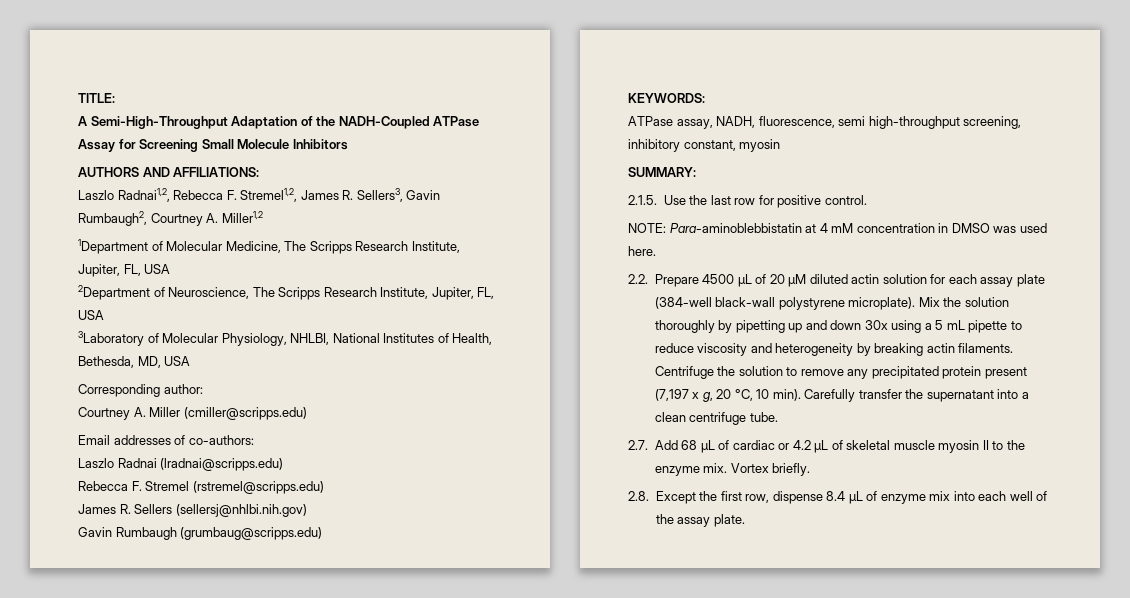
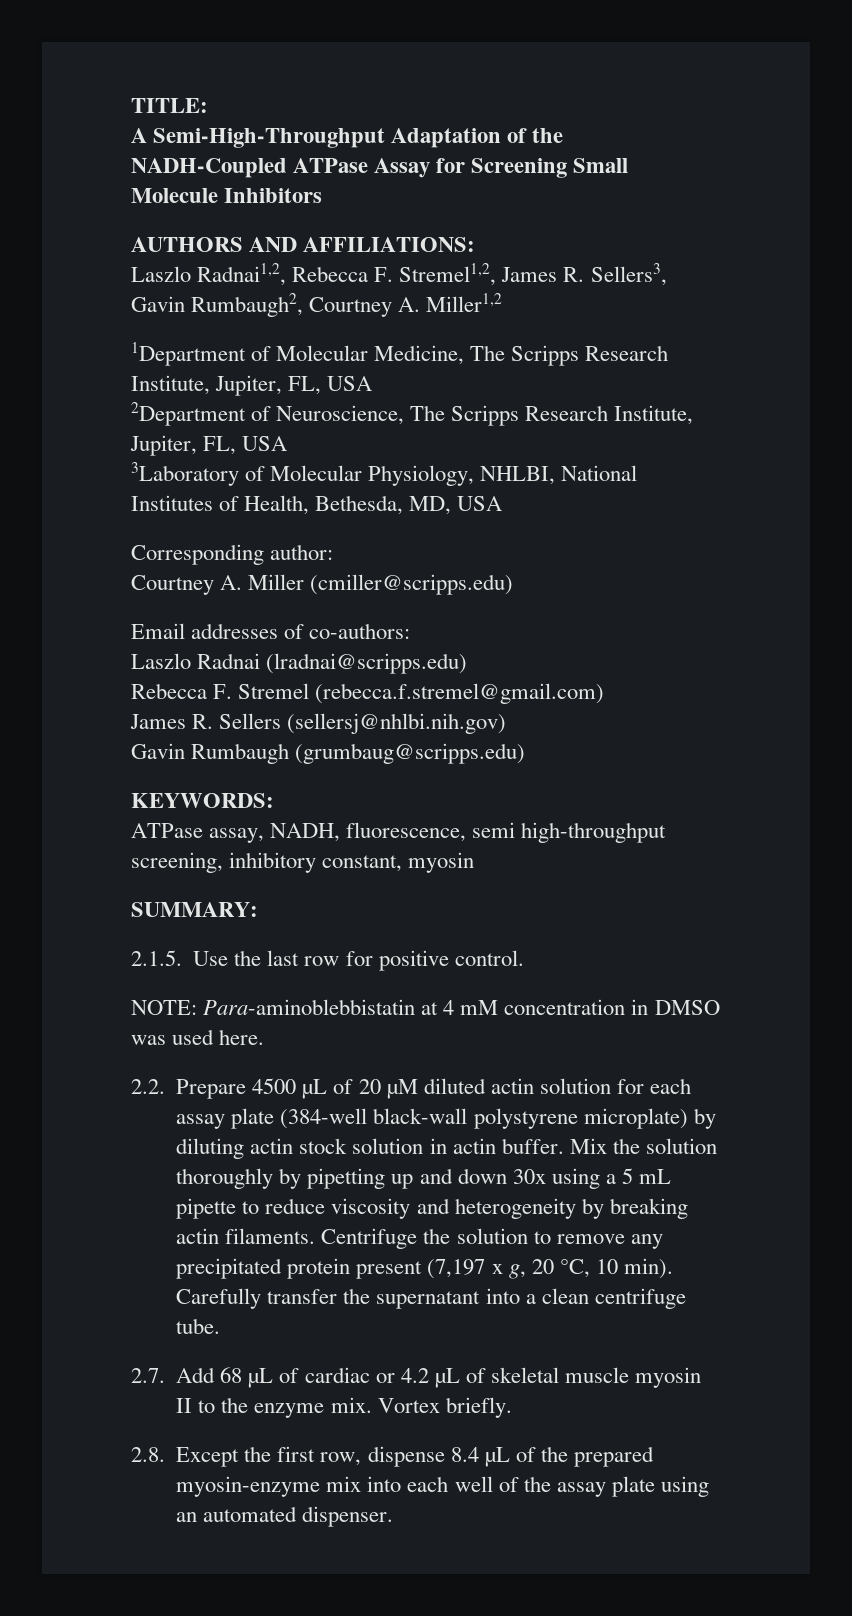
- Rebecca F. Stremel (rstremel@scripps.edu)
+ Rebecca F. Stremel (rebecca.f.stremel@gmail.com)
- 2.2. Prepare 4500 µL of 20 µM diluted actin solution for each assay plate (384-well black-wall polystyrene microplate).
+ 2.2. Prepare 4500 µL of 20 µM diluted actin solution for each assay plate (384-well black-wall polystyrene microplate) by diluting actin stock solution in actin buffer.
- 2.8. Except the first row, dispense 8.4 µL of enzyme mix into each well of the assay plate.
+ 2.8. Except the first row, dispense 8.4 µL of the prepared myosin-enzyme mix into each well of the assay plate using an automated dispenser.

